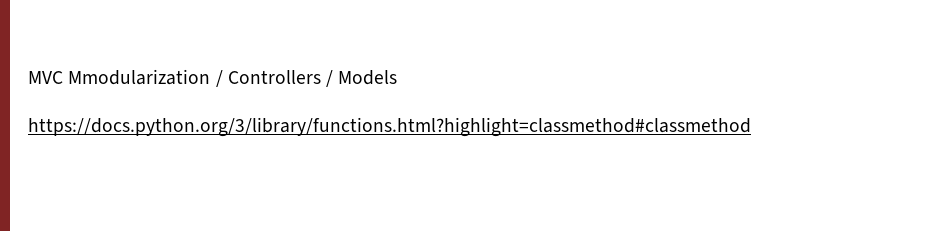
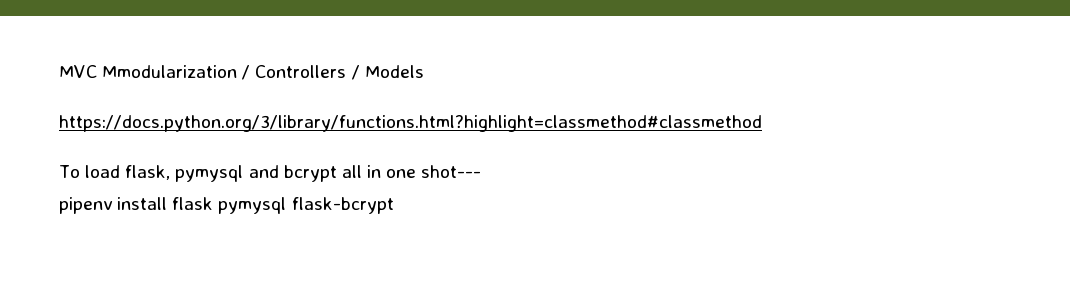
+ To load flask, pymysql and bcrypt all in one shot---
+ pipenv install flask pymysql flask-bcrypt

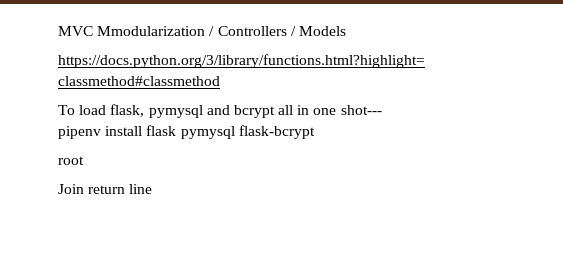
+ root
+ Join return line

